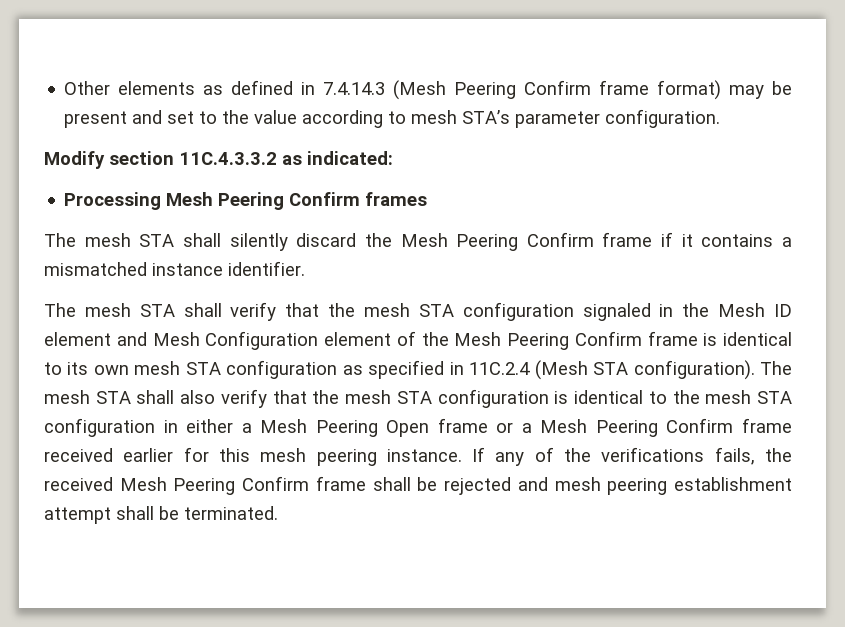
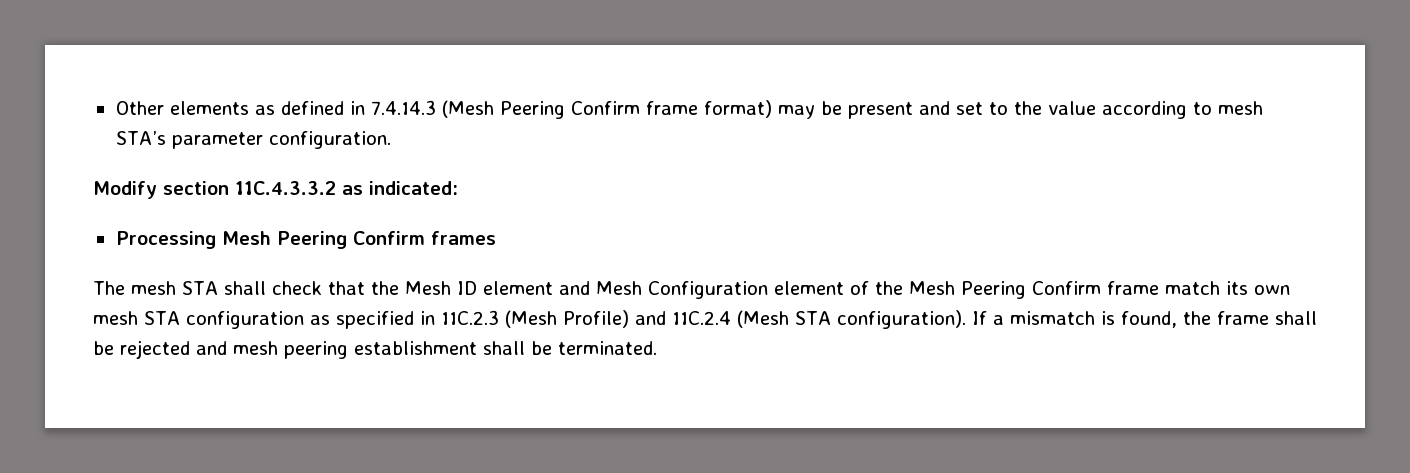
- The mesh STA shall silently discard the Mesh Peering Confirm frame if it contains a mismatched instance identifier.
- The mesh STA shall verify that the mesh STA configuration signaled in the Mesh ID element and Mesh Configuration element of the Mesh Peering Confirm frame is identical to its own mesh STA configuration as specified in 11C.2.4 (Mesh STA configuration). The mesh STA shall also verify that the mesh STA configuration is identical to the mesh STA configuration in either a Mesh Peering Open frame or a Mesh Peering Confirm frame received earlier for this mesh peering instance. If any of the verifications fails, the received Mesh Peering Confirm frame shall be rejected and mesh peering establishment attempt shall be terminated.
+ The mesh STA shall check that the Mesh ID element and Mesh Configuration element of the Mesh Peering Confirm frame match its own mesh STA configuration as specified in 11C.2.3 (Mesh Profile) and 11C.2.4 (Mesh STA configuration). If a mismatch is found, the frame shall be rejected and mesh peering establishment shall be terminated.

